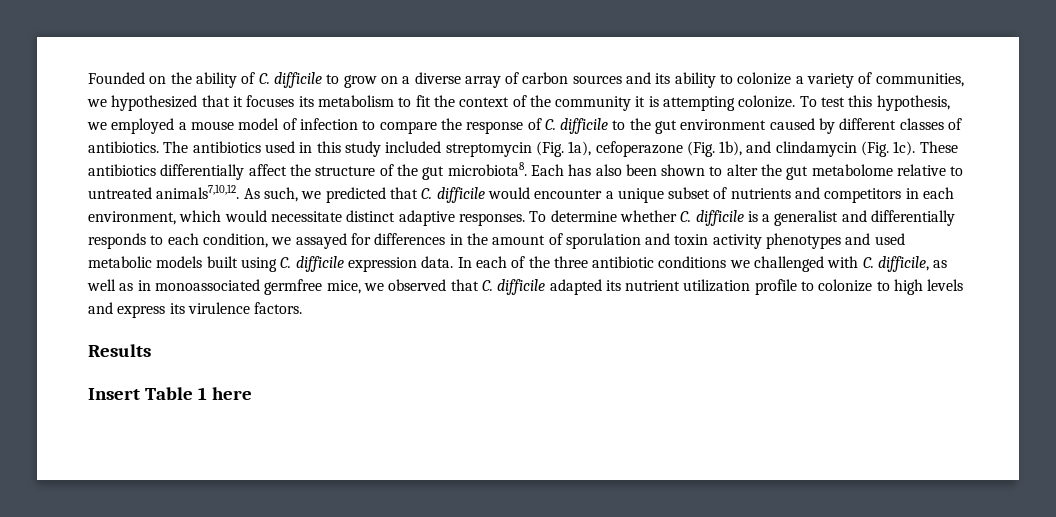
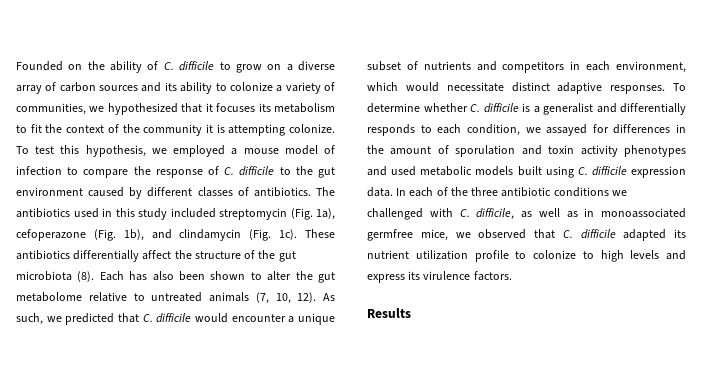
- These antibiotics differentially affect the structure of the gut microbiota8.
+ These antibiotics differentially affect the structure of the gut microbiota (8).
- Each has also been shown to alter the gut metabolome relative to untreated animals7,10,12.
+ Each has also been shown to alter the gut metabolome relative to untreated animals (7, 10, 12).
- Insert Table 1 here

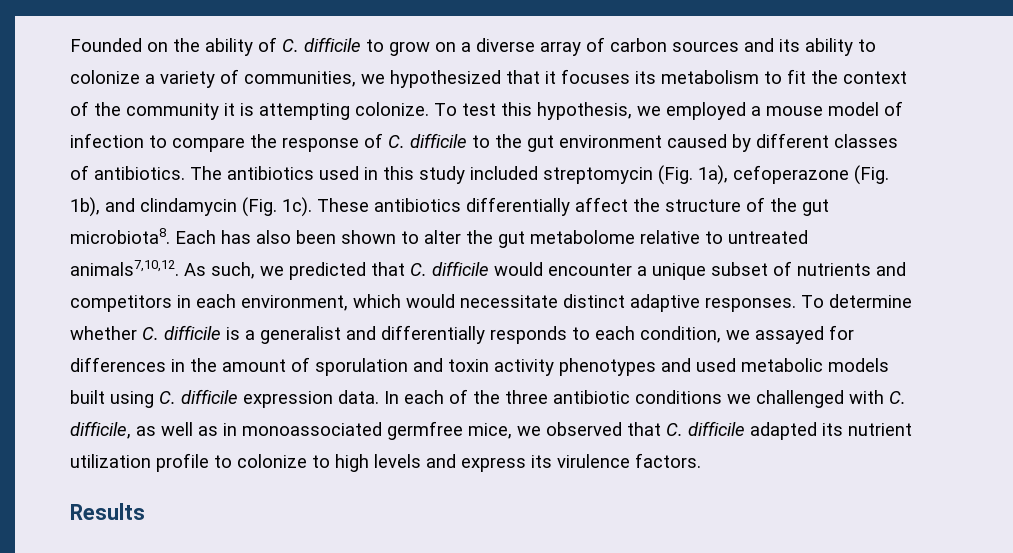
- These antibiotics differentially affect the structure of the gut microbiota (8).
+ These antibiotics differentially affect the structure of the gut microbiota8.
- Each has also been shown to alter the gut metabolome relative to untreated animals (7, 10, 12).
+ Each has also been shown to alter the gut metabolome relative to untreated animals7,10,12.

